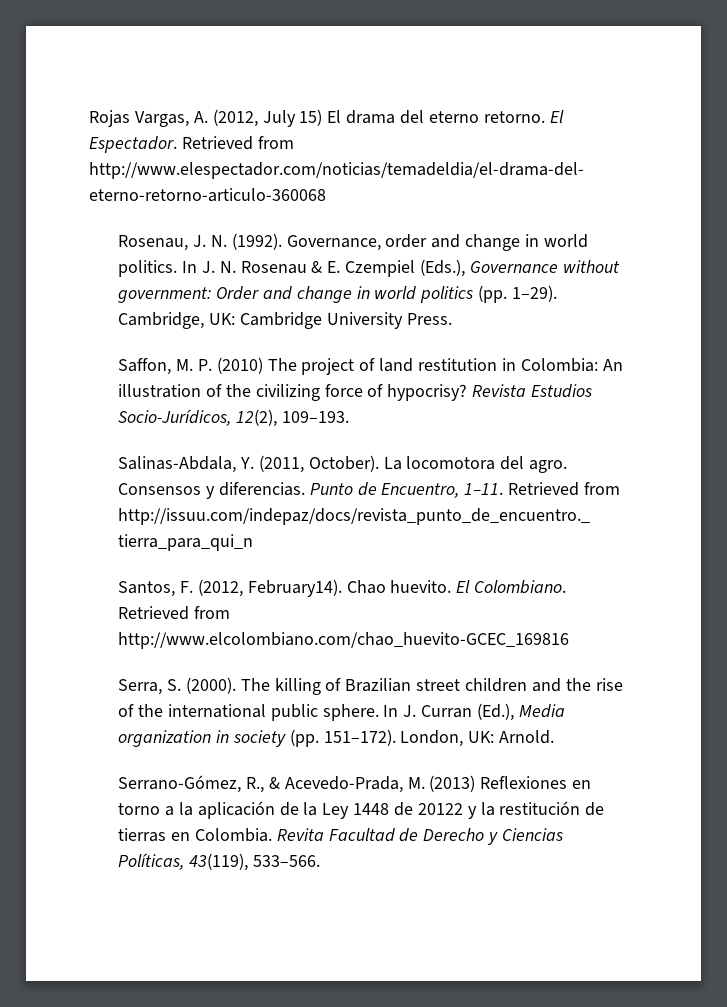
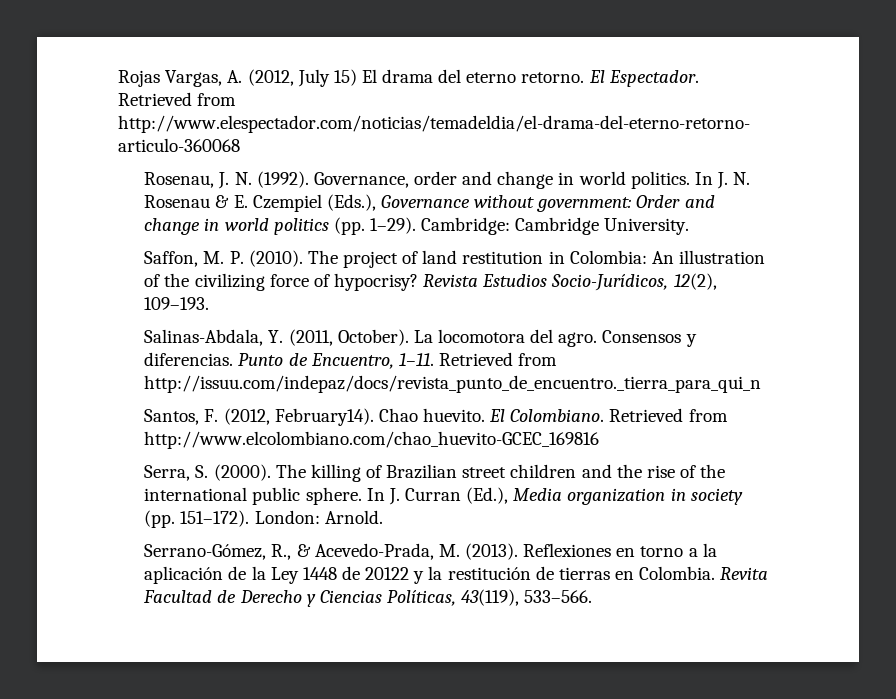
- Cambridge, UK: Cambridge University Press.
+ Cambridge: Cambridge University.
- Saffon, M. P. (2010) The project of land restitution in Colombia: An illustration of the civilizing force of hypocrisy?
+ Saffon, M. P. (2010). The project of land restitution in Colombia: An illustration of the civilizing force of hypocrisy?
- London, UK: Arnold.
+ London: Arnold.
- Serrano-Gómez, R., & Acevedo-Prada, M. (2013) Reflexiones en torno a la aplicación de la Ley 1448 de 20122 y la restitución de tierras en Colombia.
+ Serrano-Gómez, R., & Acevedo-Prada, M. (2013). Reflexiones en torno a la aplicación de la Ley 1448 de 20122 y la restitución de tierras en Colombia.

